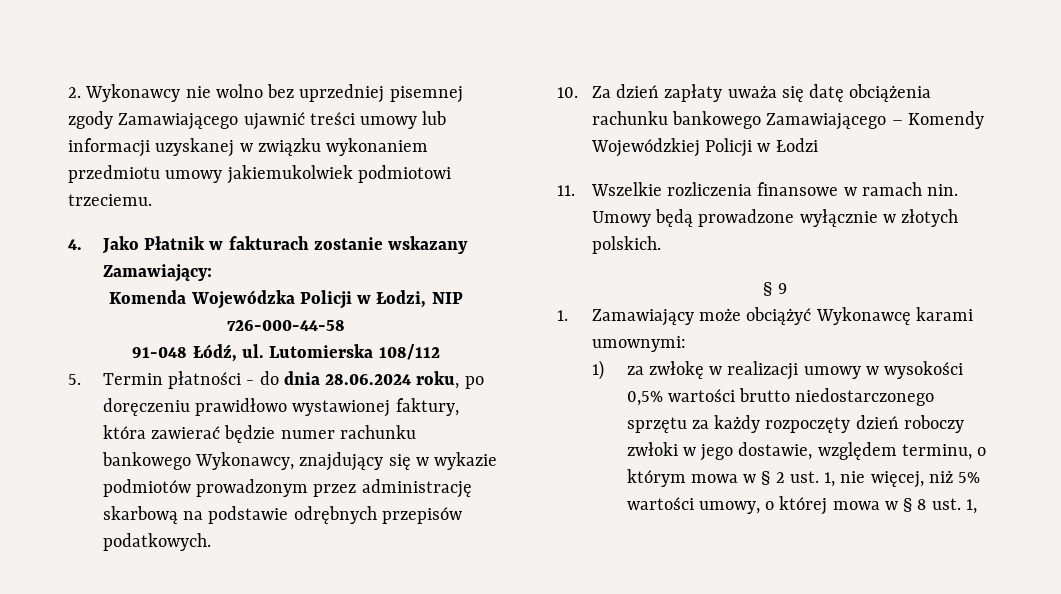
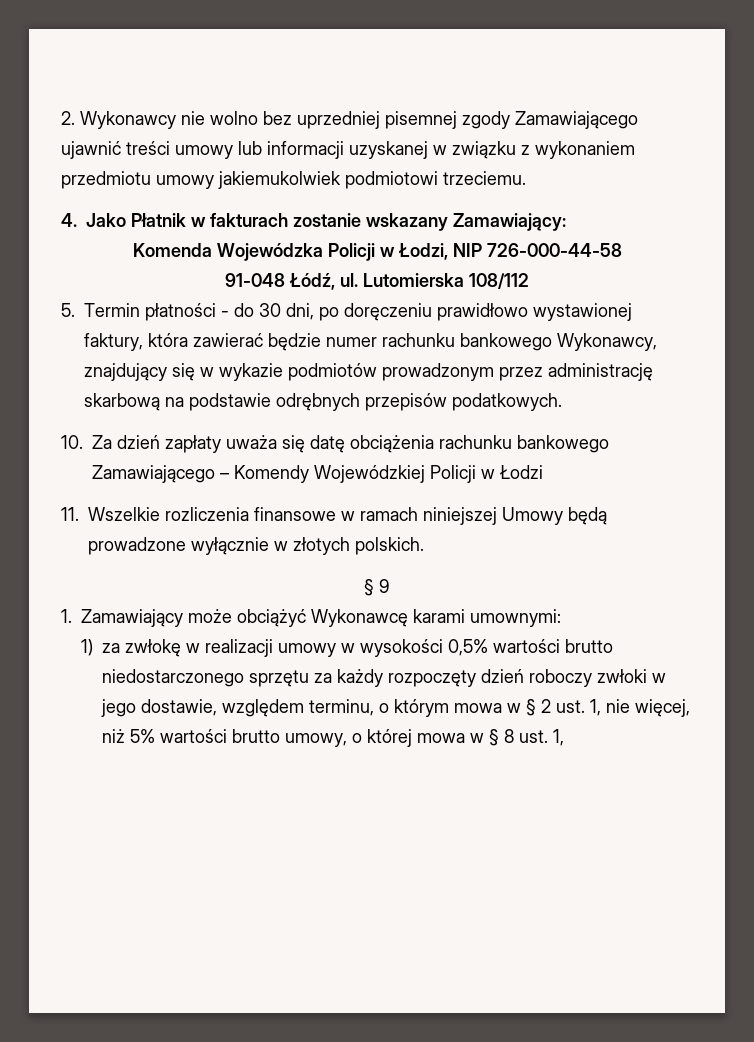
- 2. Wykonawcy nie wolno bez uprzedniej pisemnej zgody Zamawiającego ujawnić treści umowy lub informacji uzyskanej w związku wykonaniem przedmiotu umowy jakiemukolwiek podmiotowi trzeciemu.
+ 2. Wykonawcy nie wolno bez uprzedniej pisemnej zgody Zamawiającego ujawnić treści umowy lub informacji uzyskanej w związku z wykonaniem przedmiotu umowy jakiemukolwiek podmiotowi trzeciemu.
- 5. Termin płatności - do dnia 28.06.2024 roku, po doręczeniu prawidłowo wystawionej faktury, która zawierać będzie numer rachunku bankowego Wykonawcy, znajdujący się w wykazie podmiotów prowadzonym przez administrację skarbową na podstawie odrębnych przepisów podatkowych.
+ 5. Termin płatności - do 30 dni, po doręczeniu prawidłowo wystawionej faktury, która zawierać będzie numer rachunku bankowego Wykonawcy, znajdujący się w wykazie podmiotów prowadzonym przez administrację skarbową na podstawie odrębnych przepisów podatkowych.
- 11. Wszelkie rozliczenia finansowe w ramach nin. Umowy będą prowadzone wyłącznie w złotych polskich.
+ 11. Wszelkie rozliczenia finansowe w ramach niniejszej Umowy będą prowadzone wyłącznie w złotych polskich.
- 1) za zwłokę w realizacji umowy w wysokości 0,5% wartości brutto niedostarczonego sprzętu za każdy rozpoczęty dzień roboczy zwłoki w jego dostawie, względem terminu, o którym mowa w § 2 ust. 1, nie więcej, niż 5% wartości umowy, o której mowa w § 8 ust. 1,
+ 1) za zwłokę w realizacji umowy w wysokości 0,5% wartości brutto niedostarczonego sprzętu za każdy rozpoczęty dzień roboczy zwłoki w jego dostawie, względem terminu, o którym mowa w § 2 ust. 1, nie więcej, niż 5% wartości brutto umowy, o której mowa w § 8 ust. 1,

